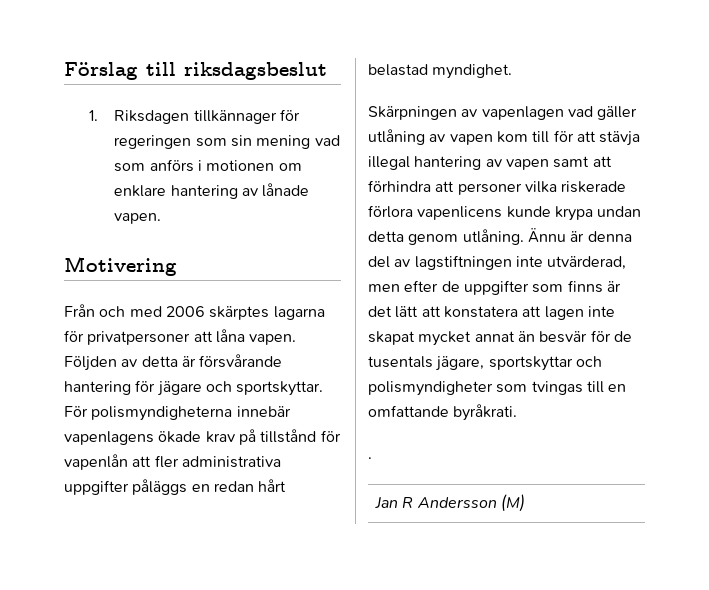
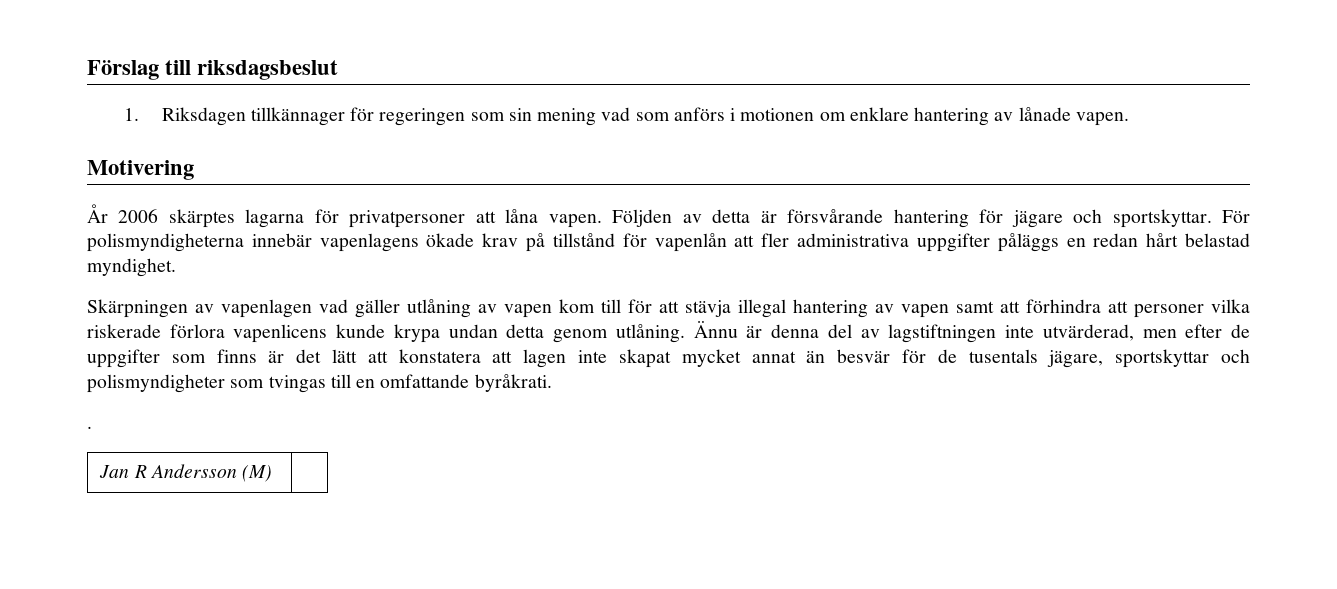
- Från och med 2006 skärptes lagarna för privatpersoner att låna vapen.
+ År 2006 skärptes lagarna för privatpersoner att låna vapen.

